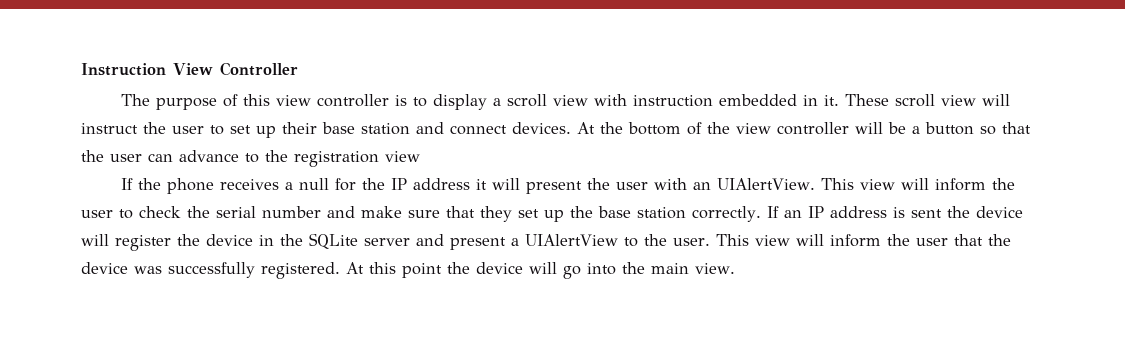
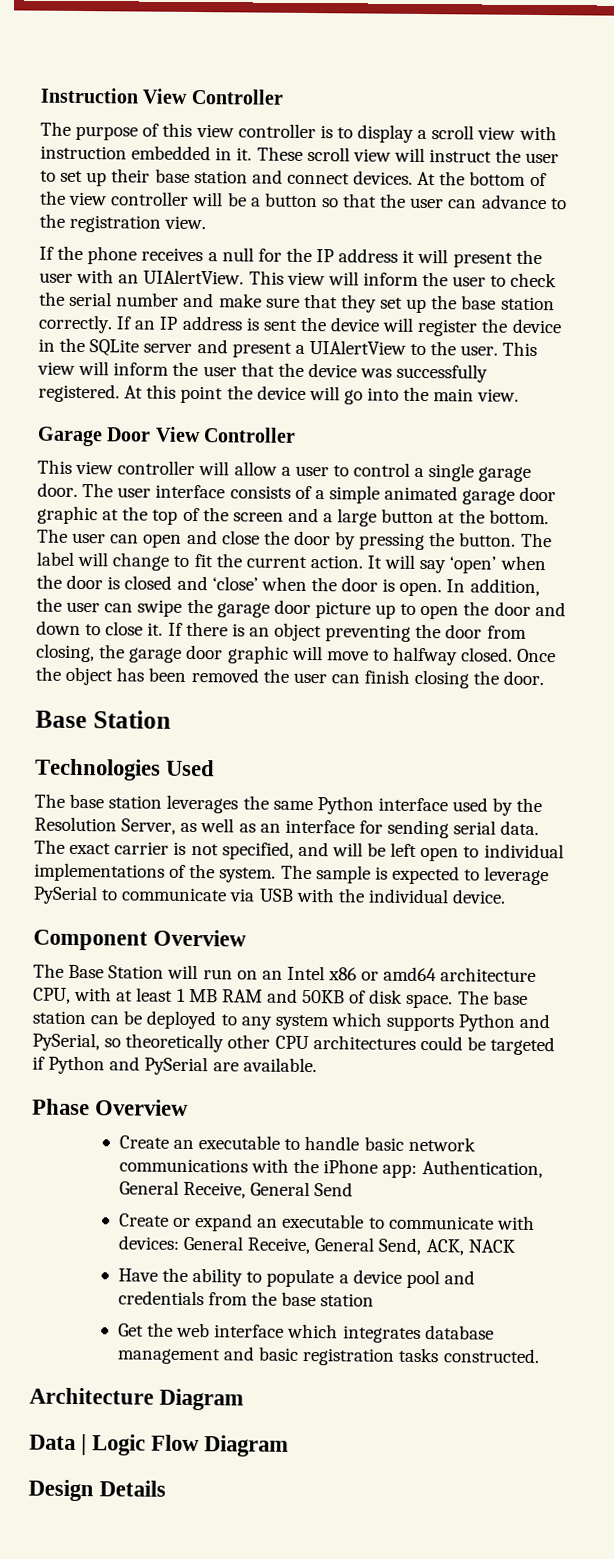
- At the bottom of the view controller will be a button so that the user can advance to the registration view
+ At the bottom of the view controller will be a button so that the user can advance to the registration view.
+ Garage Door View Controller
+ This view controller will allow a user to control a single garage door. The user interface consists of a simple animated garage door graphic at the top of the screen and a large button at the bottom. The user can open and close the door by pressing the button. The label will change to fit the current action. It will say ‘open’ when the door is closed and ‘close’ when the door is open. In addition, the user can swipe the garage door picture up to open the door and down to close it. If there is an object preventing the door from closing, the garage door graphic will move to halfway closed. Once the object has been removed the user can finish closing the door.
+ Base Station
+ Technologies Used
+ The base station leverages the same Python interface used by the Resolution Server, as well as an interface for sending serial data. The exact carrier is not specified, and will be left open to individual implementations of the system. The sample is expected to leverage PySerial to communicate via USB with the individual device.
+ Component Overview
+ The Base Station will run on an Intel x86 or amd64 architecture CPU, with at least 1 MB RAM and 50KB of disk space. The base station can be deployed to any system which supports Python and PySerial, so theoretically other CPU architectures could be targeted if Python and PySerial are available.
+ Phase Overview
+ Create an executable to handle basic network communications with the iPhone app: Authentication, General Receive, General Send
+ Create or expand an executable to communicate with devices: General Receive, General Send, ACK, NACK
+ Have the ability to populate a device pool and credentials from the base station
+ Get the web interface which integrates database management and basic registration tasks constructed.
+ Architecture Diagram
+ Data | Logic Flow Diagram
+ Design Details

